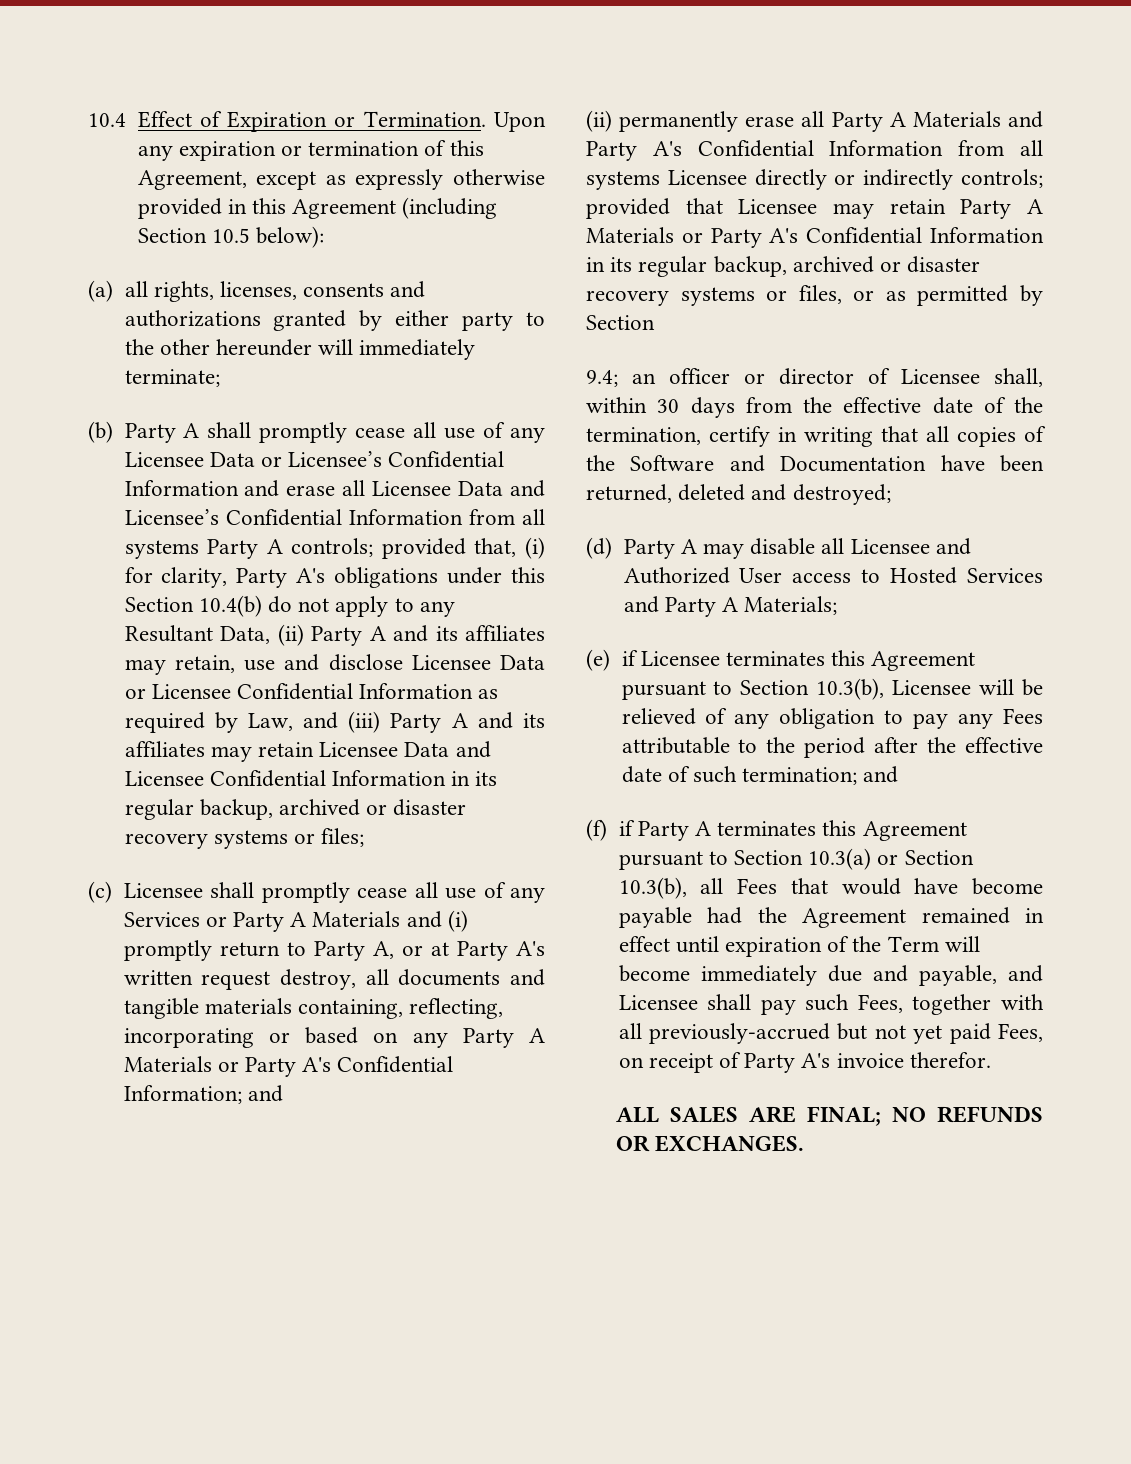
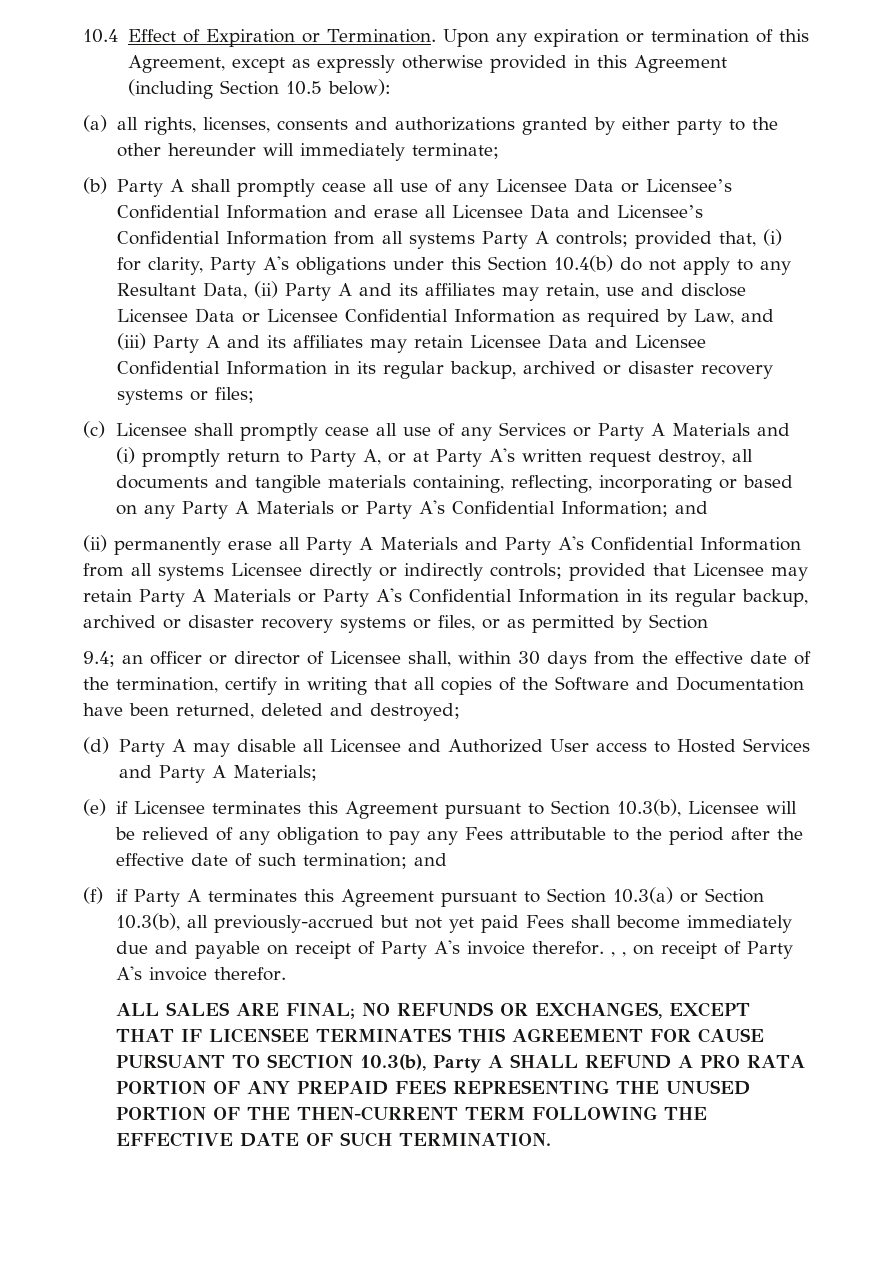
- (f) if Party A terminates this Agreement pursuant to Section 10.3(a) or Section 10.3(b), all Fees that would have become payable had the Agreement remained in effect until expiration of the Term will become immediately due and payable, and Licensee shall pay such Fees, together with all previously-accrued but not yet paid Fees, on receipt of Party A's invoice therefor.
+ (f) if Party A terminates this Agreement pursuant to Section 10.3(a) or Section 10.3(b), all previously-accrued but not yet paid Fees shall become immediately due and payable on receipt of Party A's invoice therefor. , , on receipt of Party A's invoice therefor.
- ALL SALES ARE FINAL; NO REFUNDS OR EXCHANGES.
+ ALL SALES ARE FINAL; NO REFUNDS OR EXCHANGES, EXCEPT THAT IF LICENSEE TERMINATES THIS AGREEMENT FOR CAUSE PURSUANT TO SECTION 10.3(b), Party A SHALL REFUND A PRO RATA PORTION OF ANY PREPAID FEES REPRESENTING THE UNUSED PORTION OF THE THEN-CURRENT TERM FOLLOWING THE EFFECTIVE DATE OF SUCH TERMINATION.

